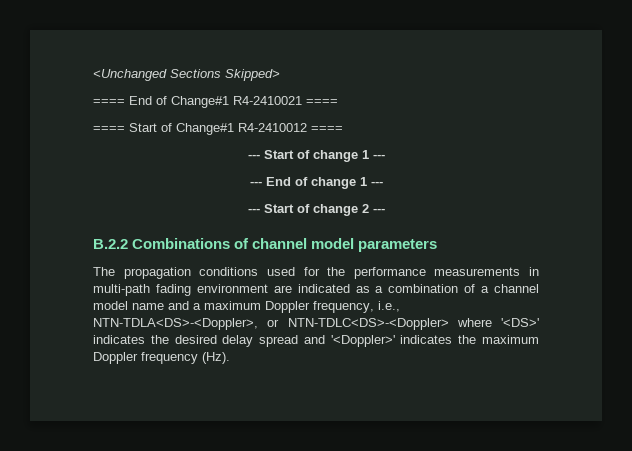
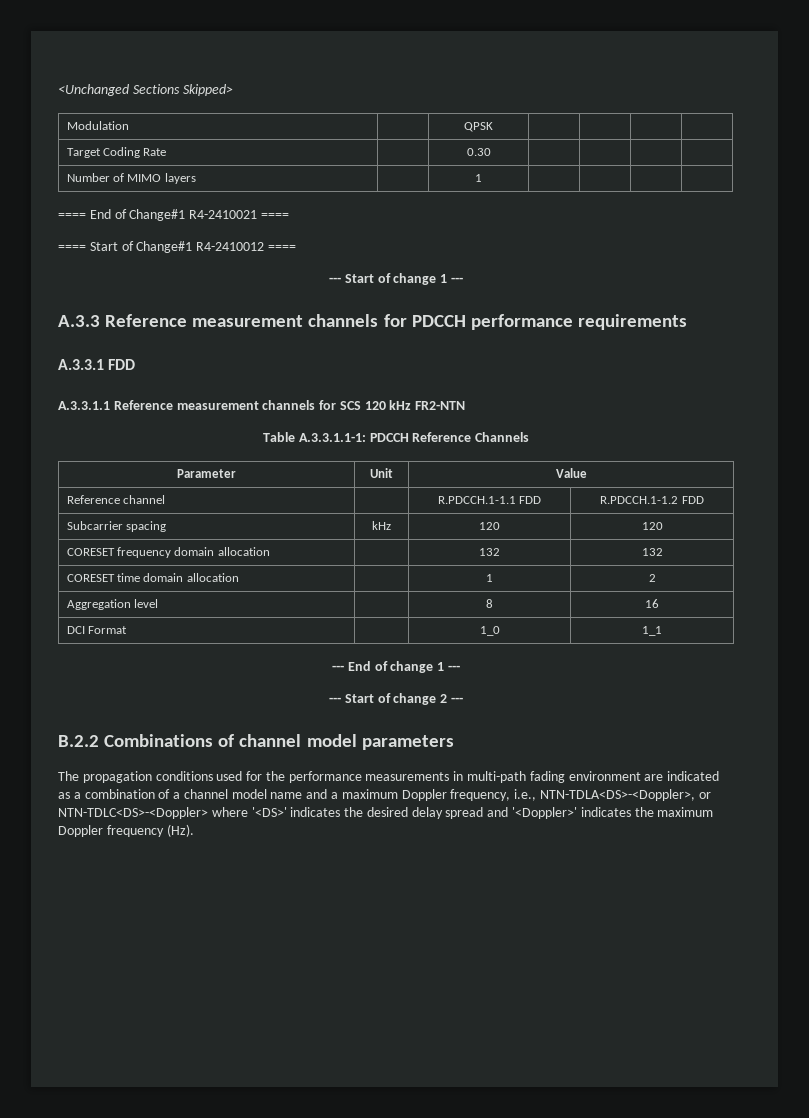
+ Modulation | | QPSK | | | |
+ Target Coding Rate | | 0.30 | | | |
+ Number of MIMO layers | | 1 | | | |
+ A.3.3 Reference measurement channels for PDCCH performance requirements
+ A.3.3.1 FDD
+ A.3.3.1.1 Reference measurement channels for SCS 120 kHz FR2-NTN
+ Table A.3.3.1.1-1: PDCCH Reference Channels
+ Parameter | Unit | Value
+ Reference channel | | R.PDCCH.1-1.1 FDD | R.PDCCH.1-1.2 FDD
+ Subcarrier spacing | kHz | 120 | 120
+ CORESET frequency domain allocation | | 132 | 132
+ CORESET time domain allocation | | 1 | 2
+ Aggregation level | | 8 | 16
+ DCI Format | | 1_0 | 1_1

